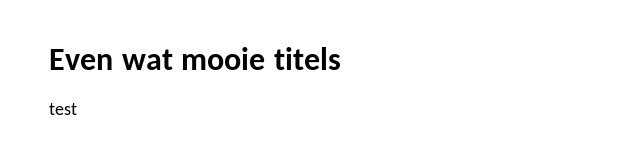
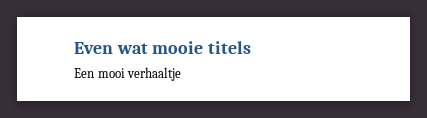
- test
+ Een mooi verhaaltje

